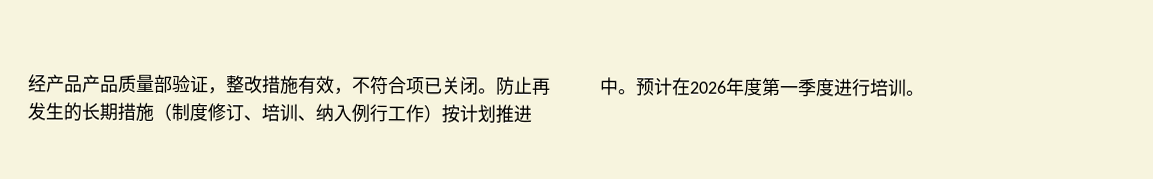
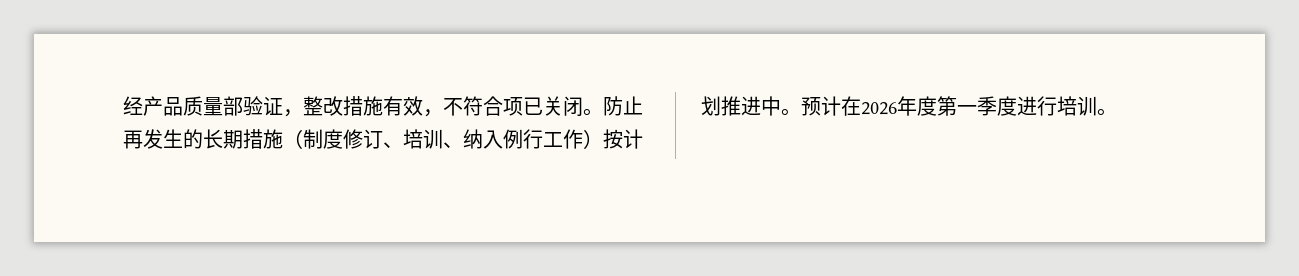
- 经产品产品质量部验证，整改措施有效，不符合项已关闭。
+ 经产品质量部验证，整改措施有效，不符合项已关闭。

